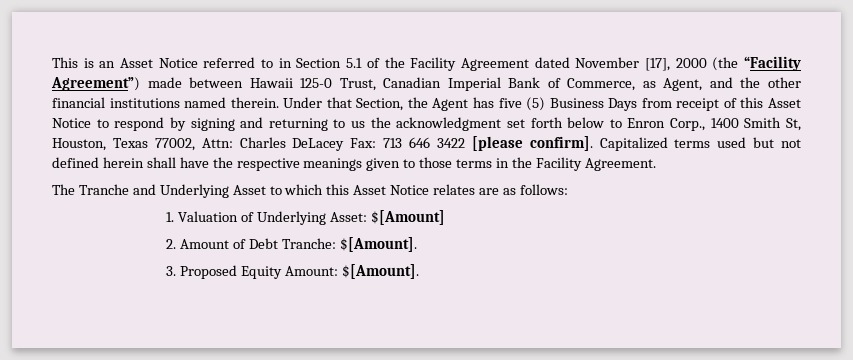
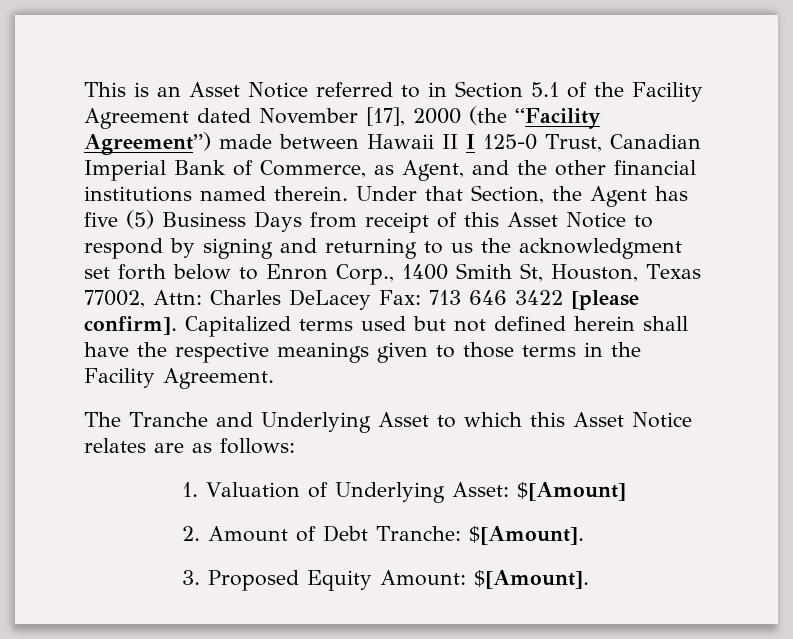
- This is an Asset Notice referred to in Section 5.1 of the Facility Agreement dated November [17], 2000 (the “Facility Agreement”) made between Hawaii 125-0 Trust, Canadian Imperial Bank of Commerce, as Agent, and the other financial institutions named therein.
+ This is an Asset Notice referred to in Section 5.1 of the Facility Agreement dated November [17], 2000 (the “Facility Agreement”) made between Hawaii II I 125-0 Trust, Canadian Imperial Bank of Commerce, as Agent, and the other financial institutions named therein.

